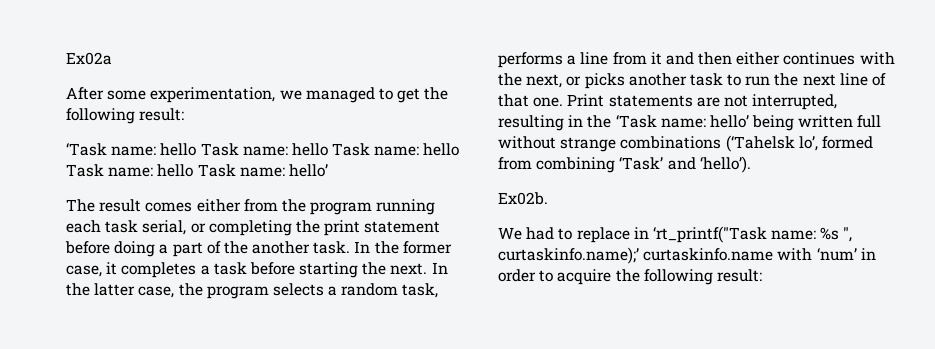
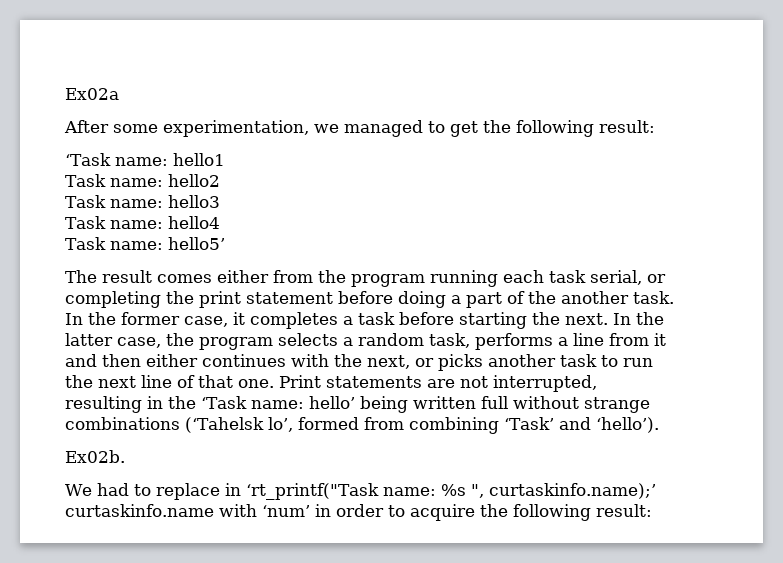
- ‘Task name: hello Task name: hello Task name: hello Task name: hello Task name: hello’
+ ‘Task name: hello1
+ Task name: hello2
+ Task name: hello3
+ Task name: hello4
+ Task name: hello5’

